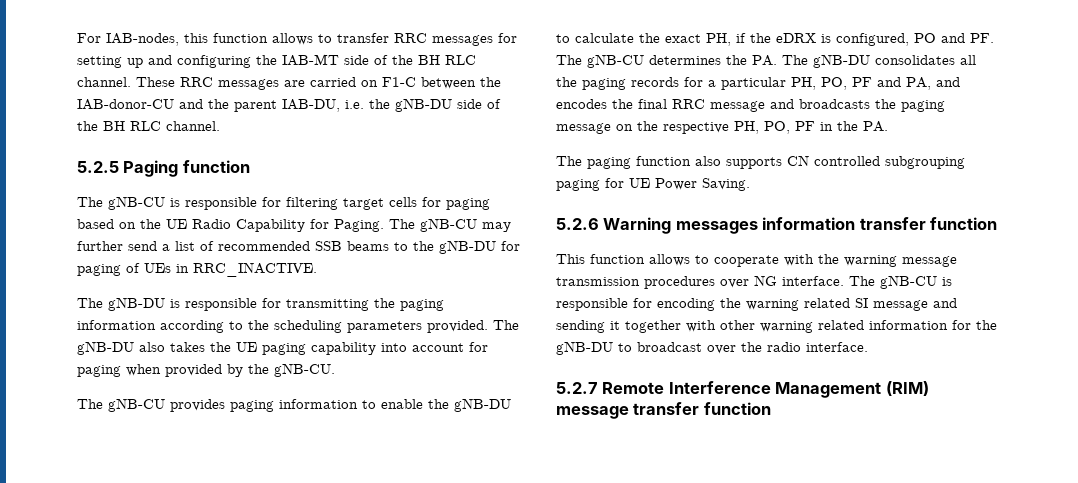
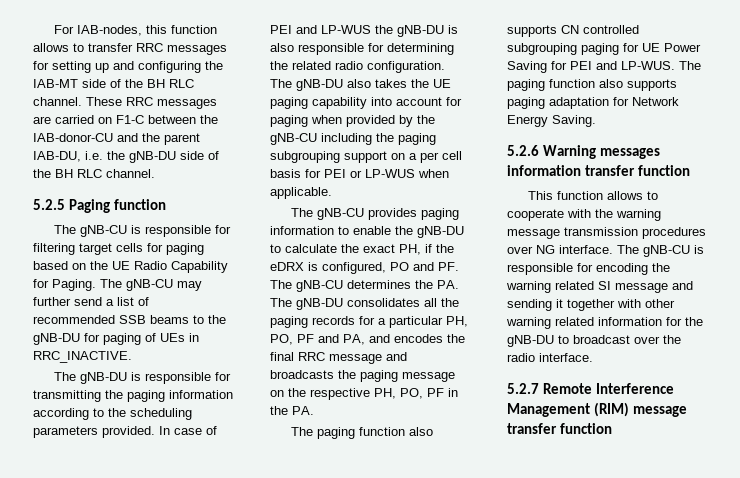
+ In case of PEI and LP-WUS the gNB-DU is also responsible for determining the related radio configuration.
- The gNB-DU also takes the UE paging capability into account for paging when provided by the gNB-CU.
+ The gNB-DU also takes the UE paging capability into account for paging when provided by the gNB-CU including the paging subgrouping support on a per cell basis for PEI or LP-WUS when applicable.
- The paging function also supports CN controlled subgrouping paging for UE Power Saving.
+ The paging function also supports CN controlled subgrouping paging for UE Power Saving for PEI and LP-WUS. The paging function also supports paging adaptation for Network Energy Saving.

